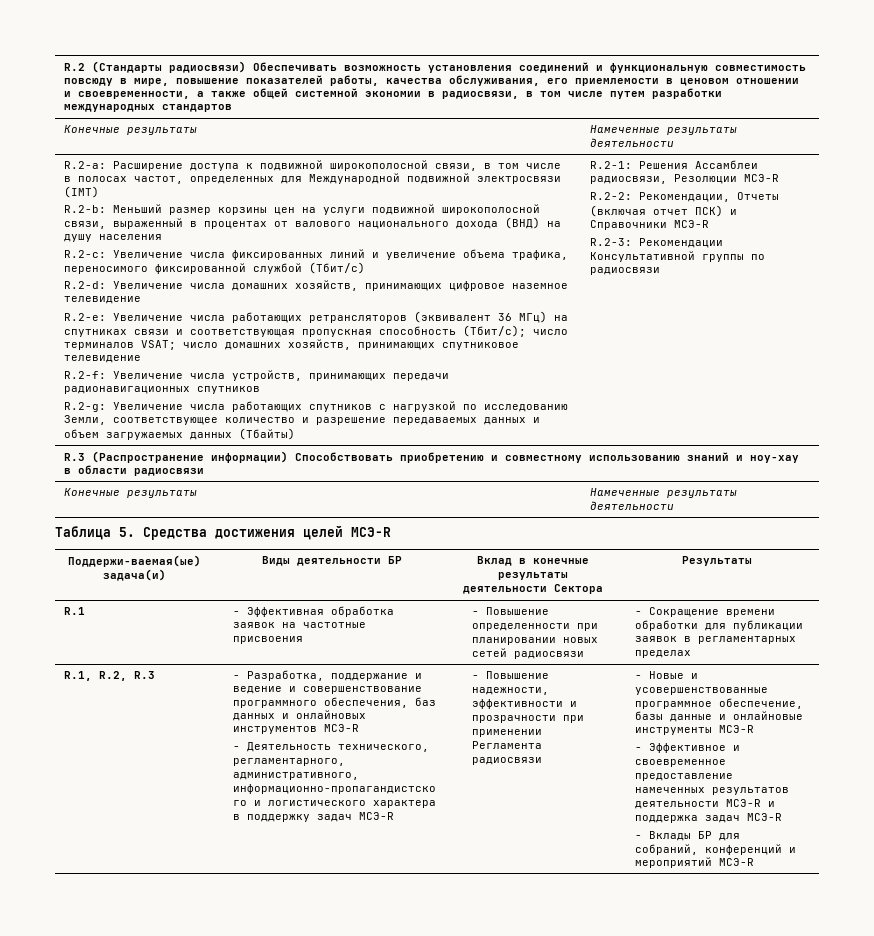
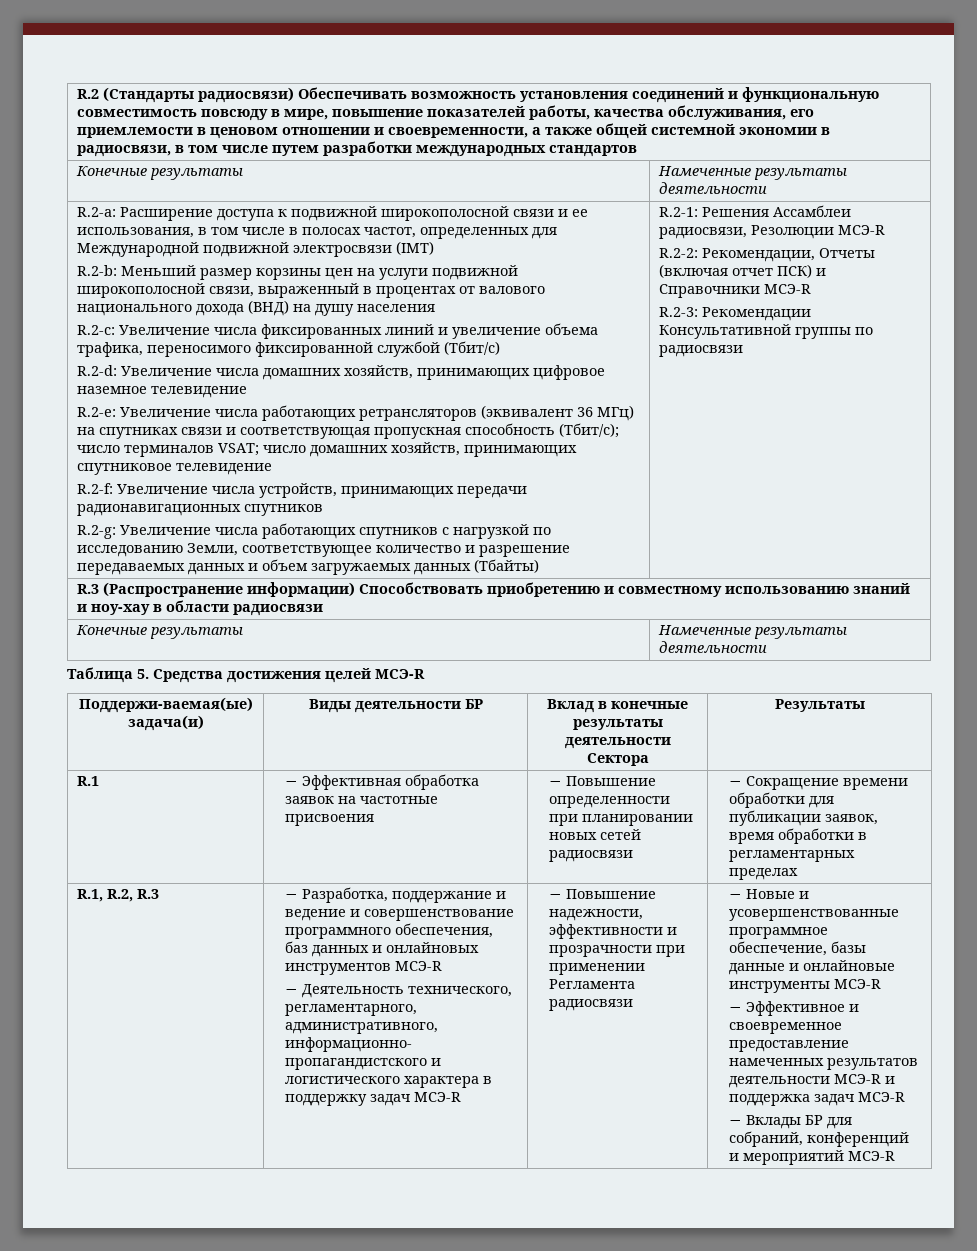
- R.2-a: Расширение доступа к подвижной широкополосной связи, в том числе в полосах частот, определенных для Международной подвижной электросвязи (IMT)
+ R.2-a: Расширение доступа к подвижной широкополосной связи и ее использования, в том числе в полосах частот, определенных для Международной подвижной электросвязи (IMT)
- R.1 | − Эффективная обработка заявок на частотные присвоения | − Повышение определенности при планировании новых сетей радиосвязи | − Сокращение времени обработки для публикации заявок в регламентарных пределах
+ R.1 | − Эффективная обработка заявок на частотные присвоения | − Повышение определенности при планировании новых сетей радиосвязи | − Сокращение времени обработки для публикации заявок, время обработки в регламентарных пределах

